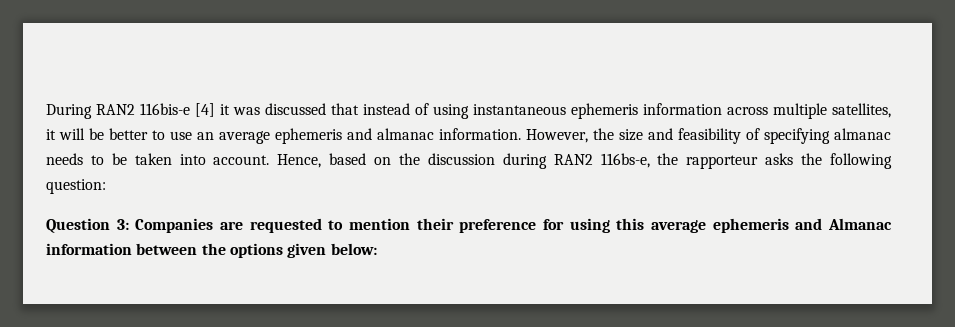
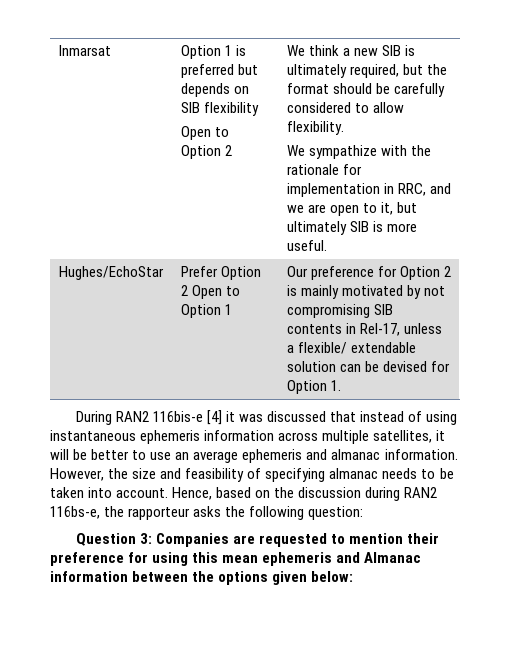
+ Inmarsat | Option 1 is preferred but depends on SIB flexibility
+ Open to Option 2 | We think a new SIB is ultimately required, but the format should be carefully considered to allow flexibility.
+ We sympathize with the rationale for implementation in RRC, and we are open to it, but ultimately SIB is more useful.
+ Hughes/EchoStar | Prefer Option 2 Open to Option 1 | Our preference for Option 2 is mainly motivated by not compromising SIB contents in Rel-17, unless a flexible/ extendable solution can be devised for Option 1.
- Question 3: Companies are requested to mention their preference for using this average ephemeris and Almanac information between the options given below:
+ Question 3: Companies are requested to mention their preference for using this mean ephemeris and Almanac information between the options given below:

